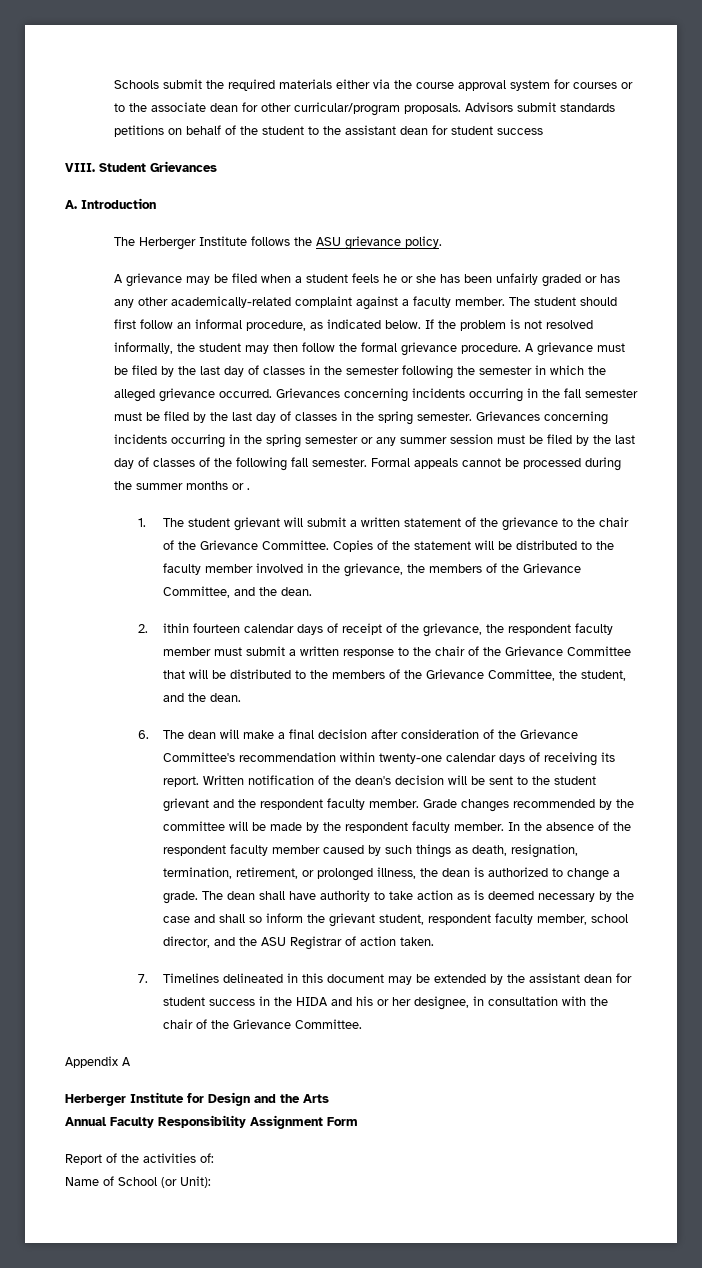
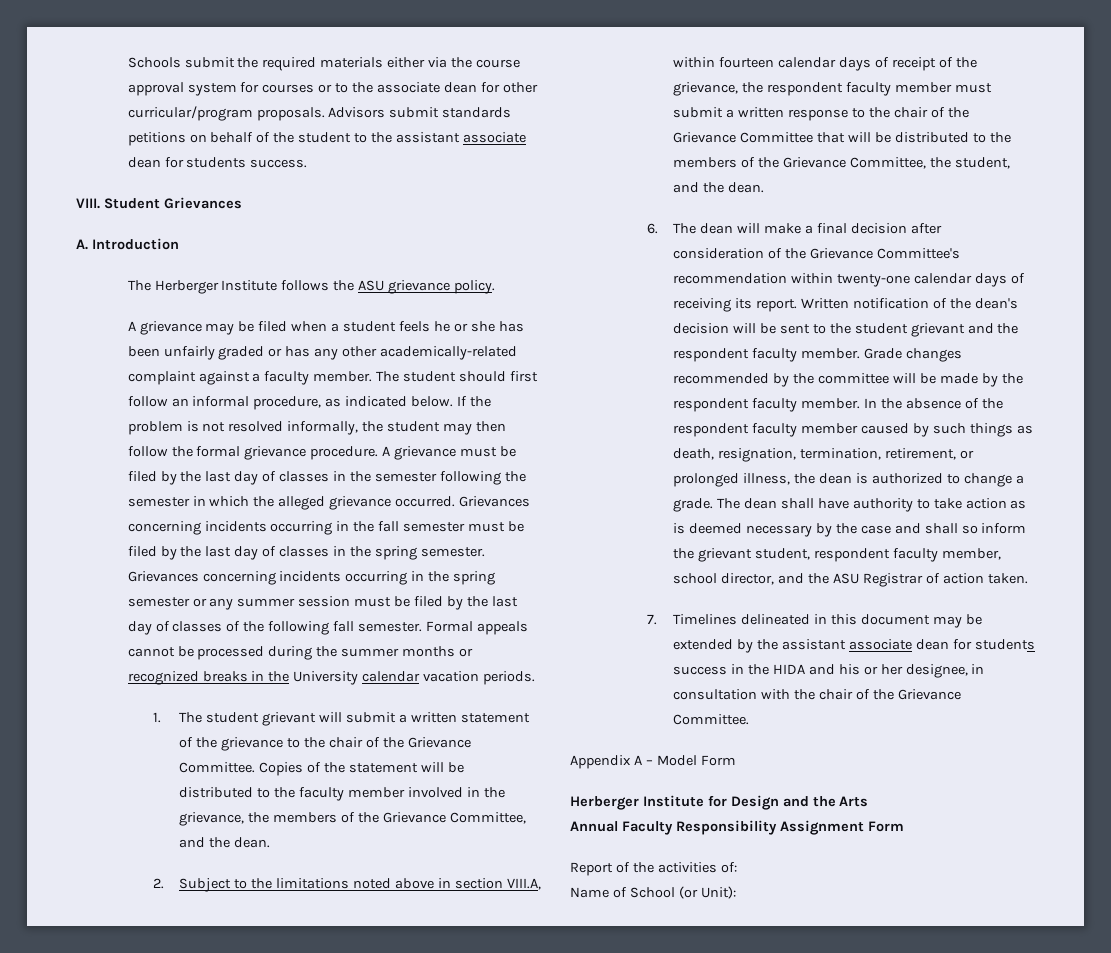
- Advisors submit standards petitions on behalf of the student to the assistant dean for student success
+ Advisors submit standards petitions on behalf of the student to the assistant associate dean for students success.
- Formal appeals cannot be processed during the summer months or .
+ Formal appeals cannot be processed during the summer months or recognized breaks in the University calendar vacation periods.
- 2. ithin fourteen calendar days of receipt of the grievance, the respondent faculty member must submit a written response to the chair of the Grievance Committee that will be distributed to the members of the Grievance Committee, the student, and the dean.
+ 2. Subject to the limitations noted above in section VIII.A, within fourteen calendar days of receipt of the grievance, the respondent faculty member must submit a written response to the chair of the Grievance Committee that will be distributed to the members of the Grievance Committee, the student, and the dean.
- 7. Timelines delineated in this document may be extended by the assistant dean for student success in the HIDA and his or her designee, in consultation with the chair of the Grievance Committee.
+ 7. Timelines delineated in this document may be extended by the assistant associate dean for students success in the HIDA and his or her designee, in consultation with the chair of the Grievance Committee.
- Appendix A
+ Appendix A – Model Form

